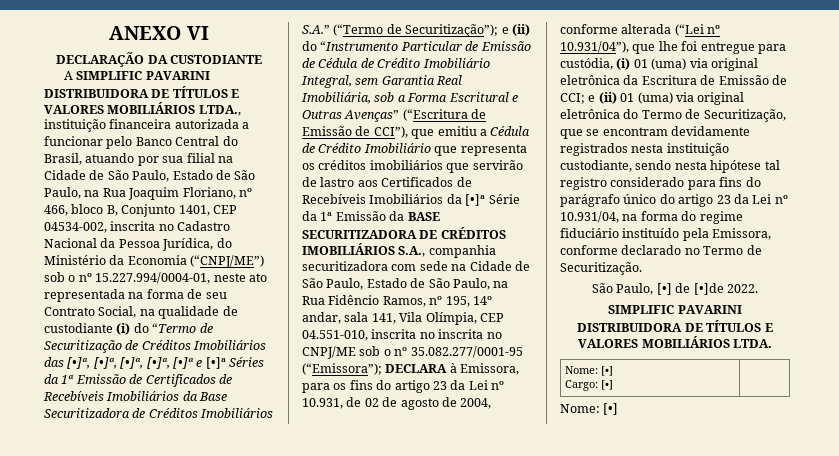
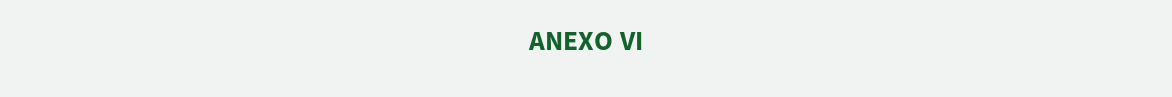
- DECLARAÇÃO DA CUSTODIANTE
- A SIMPLIFIC PAVARINI DISTRIBUIDORA DE TÍTULOS E VALORES MOBILIÁRIOS LTDA., instituição financeira autorizada a funcionar pelo Banco Central do Brasil, atuando por sua filial na Cidade de São Paulo, Estado de São Paulo, na Rua Joaquim Floriano, nº 466, bloco B, Conjunto 1401, CEP 04534-002, inscrita no Cadastro Nacional da Pessoa Jurídica, do Ministério da Economia (“CNPJ/ME”) sob o nº 15.227.994/0004-01, neste ato representada na forma de seu Contrato Social, na qualidade de custodiante (i) do “Termo de Securitização de Créditos Imobiliários das [•]ª, [•]ª, [•]ª, [•]ª, [•]ª e [•]ª Séries da 1ª Emissão de Certificados de Recebíveis Imobiliários da Base Securitizadora de Créditos Imobiliários S.A.” (“Termo de Securitização”); e (ii) do “Instrumento Particular de Emissão de Cédula de Crédito Imobiliário Integral, sem Garantia Real Imobiliária, sob a Forma Escritural e Outras Avenças” (“Escritura de Emissão de CCI”), que emitiu a Cédula de Crédito Imobiliário que representa os créditos imobiliários que servirão de lastro aos Certificados de Recebíveis Imobiliários da [•]ª Série da 1ª Emissão da BASE SECURITIZADORA DE CRÉDITOS IMOBILIÁRIOS S.A., companhia securitizadora com sede na Cidade de São Paulo, Estado de São Paulo, na Rua Fidêncio Ramos, nº 195, 14º andar, sala 141, Vila Olímpia, CEP 04.551-010, inscrita no inscrita no CNPJ/ME sob o nº 35.082.277/0001-95 (“Emissora”); DECLARA à Emissora, para os fins do artigo 23 da Lei nº 10.931, de 02 de agosto de 2004, conforme alterada (“Lei nº 10.931/04”), que lhe foi entregue para custódia, (i) 01 (uma) via original eletrônica da Escritura de Emissão de CCI; e (ii) 01 (uma) via original eletrônica do Termo de Securitização, que se encontram devidamente registrados nesta instituição custodiante, sendo nesta hipótese tal registro considerado para fins do parágrafo único do artigo 23 da Lei nº 10.931/04, na forma do regime fiduciário instituído pela Emissora, conforme declarado no Termo de Securitização.
- São Paulo, [•] de [•]de 2022.
- SIMPLIFIC PAVARINI DISTRIBUIDORA DE TÍTULOS E VALORES MOBILIÁRIOS LTDA.
- Nome: [•]
- Cargo: [•] |
- Nome: [•]

